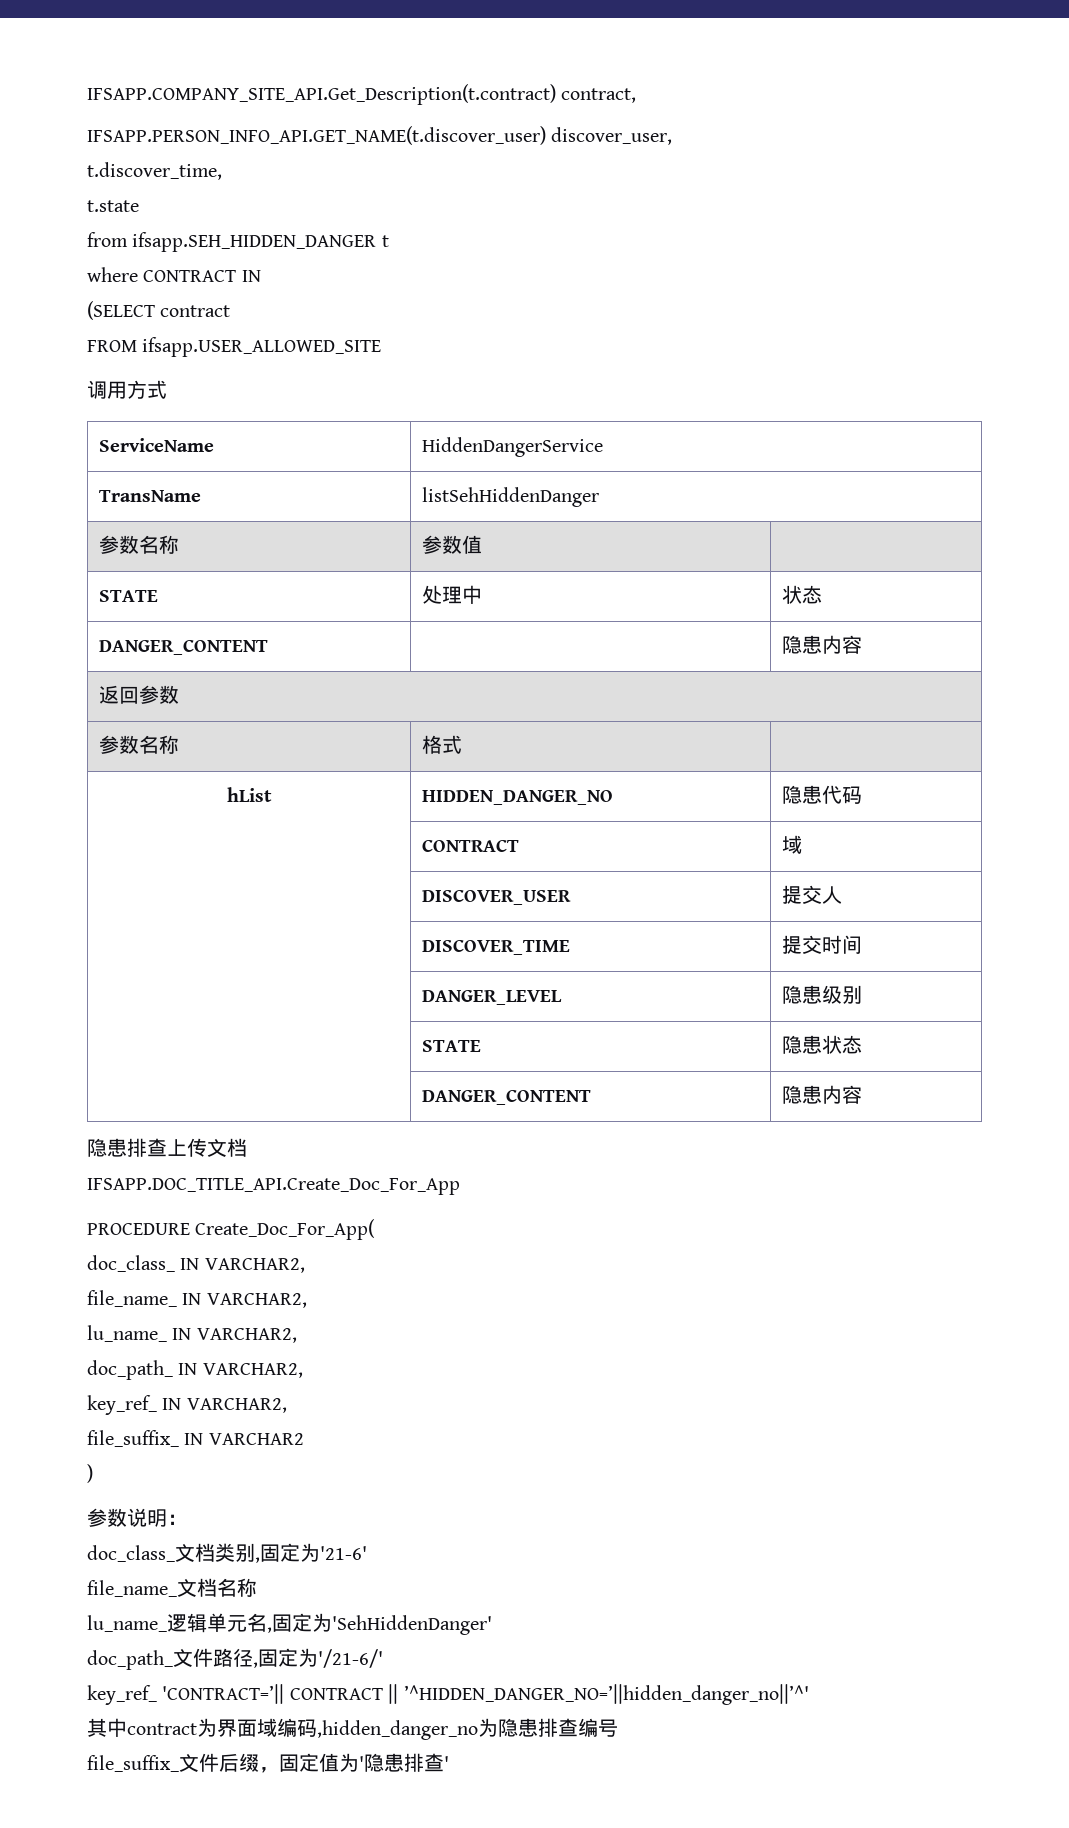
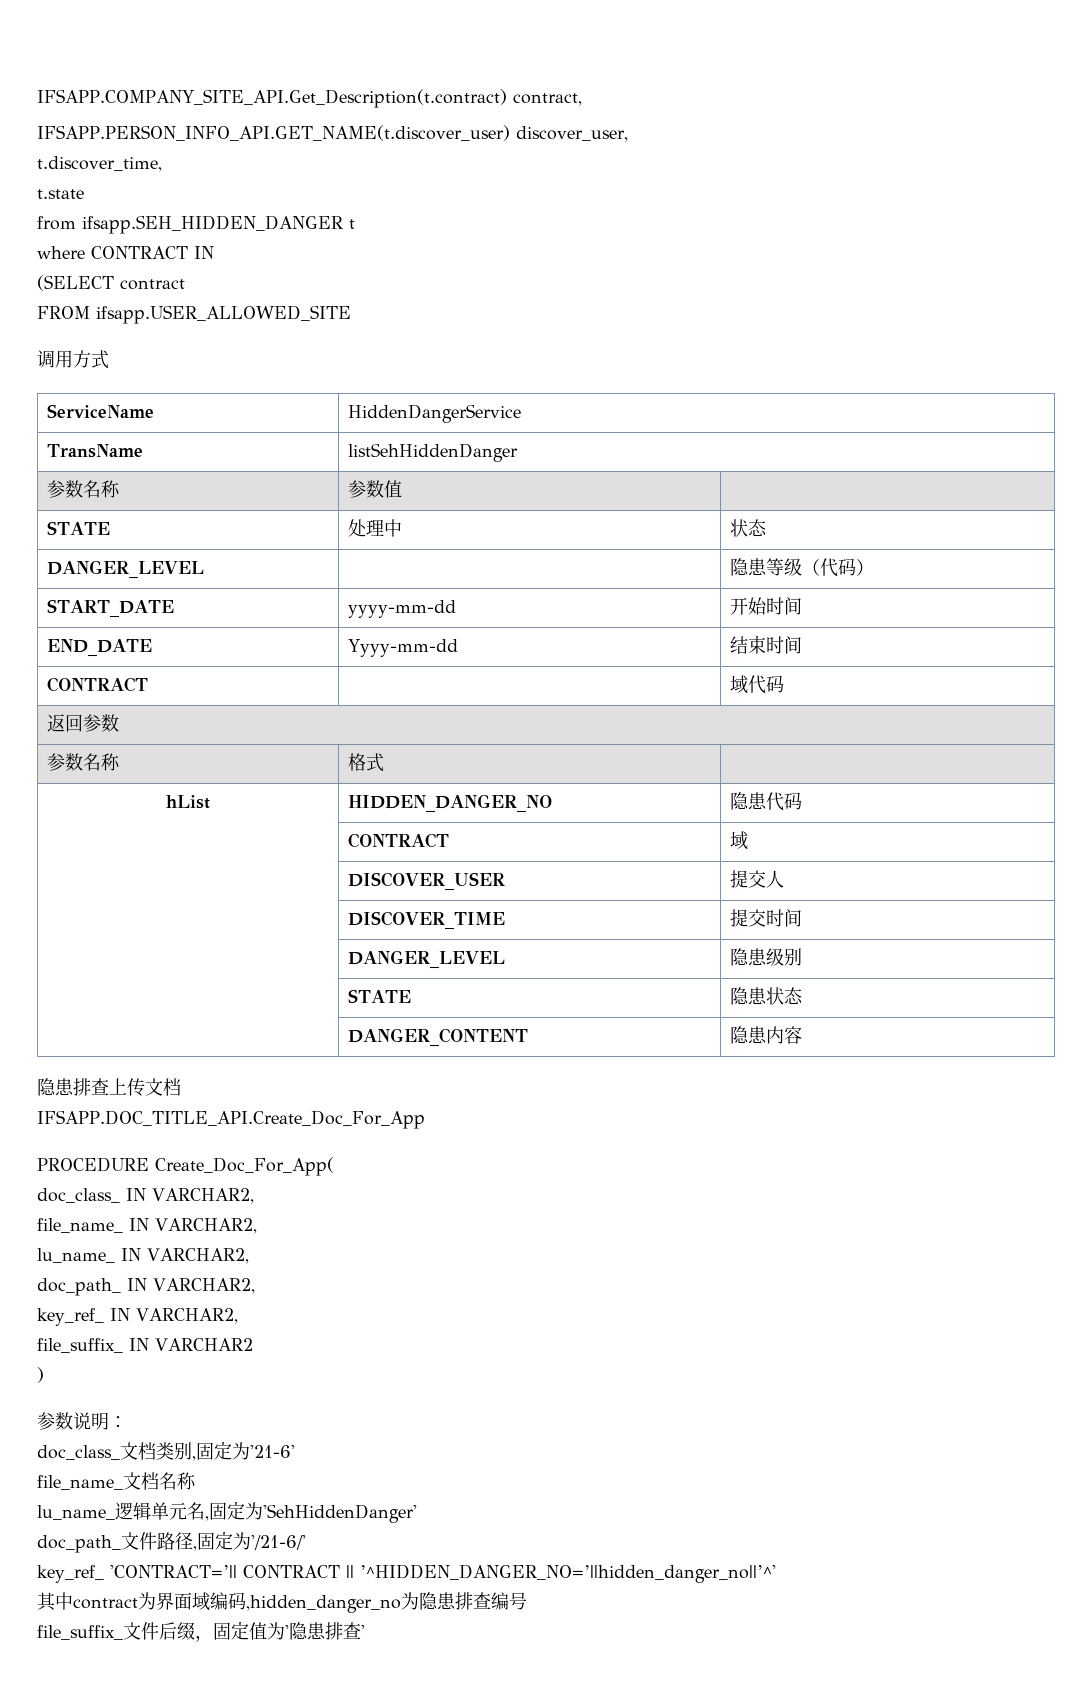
- DANGER_CONTENT | | 隐患内容
+ DANGER_LEVEL | | 隐患等级（代码）
+ START_DATE | yyyy-mm-dd | 开始时间
+ END_DATE | Yyyy-mm-dd | 结束时间
+ CONTRACT | | 域代码

